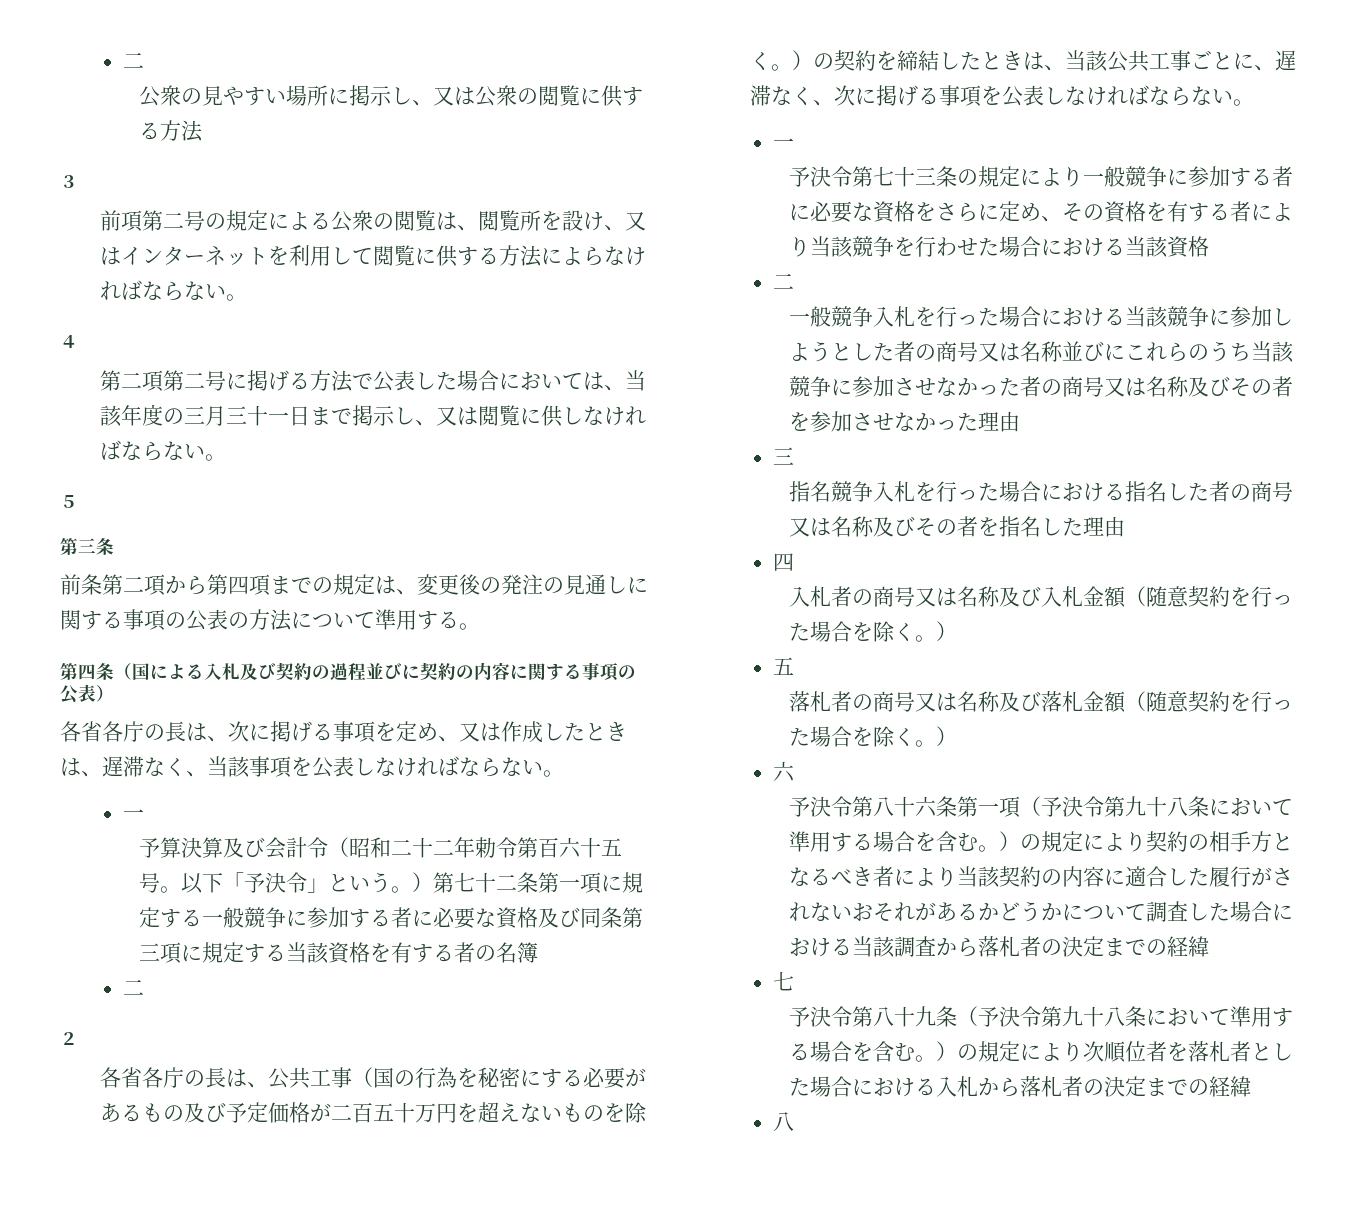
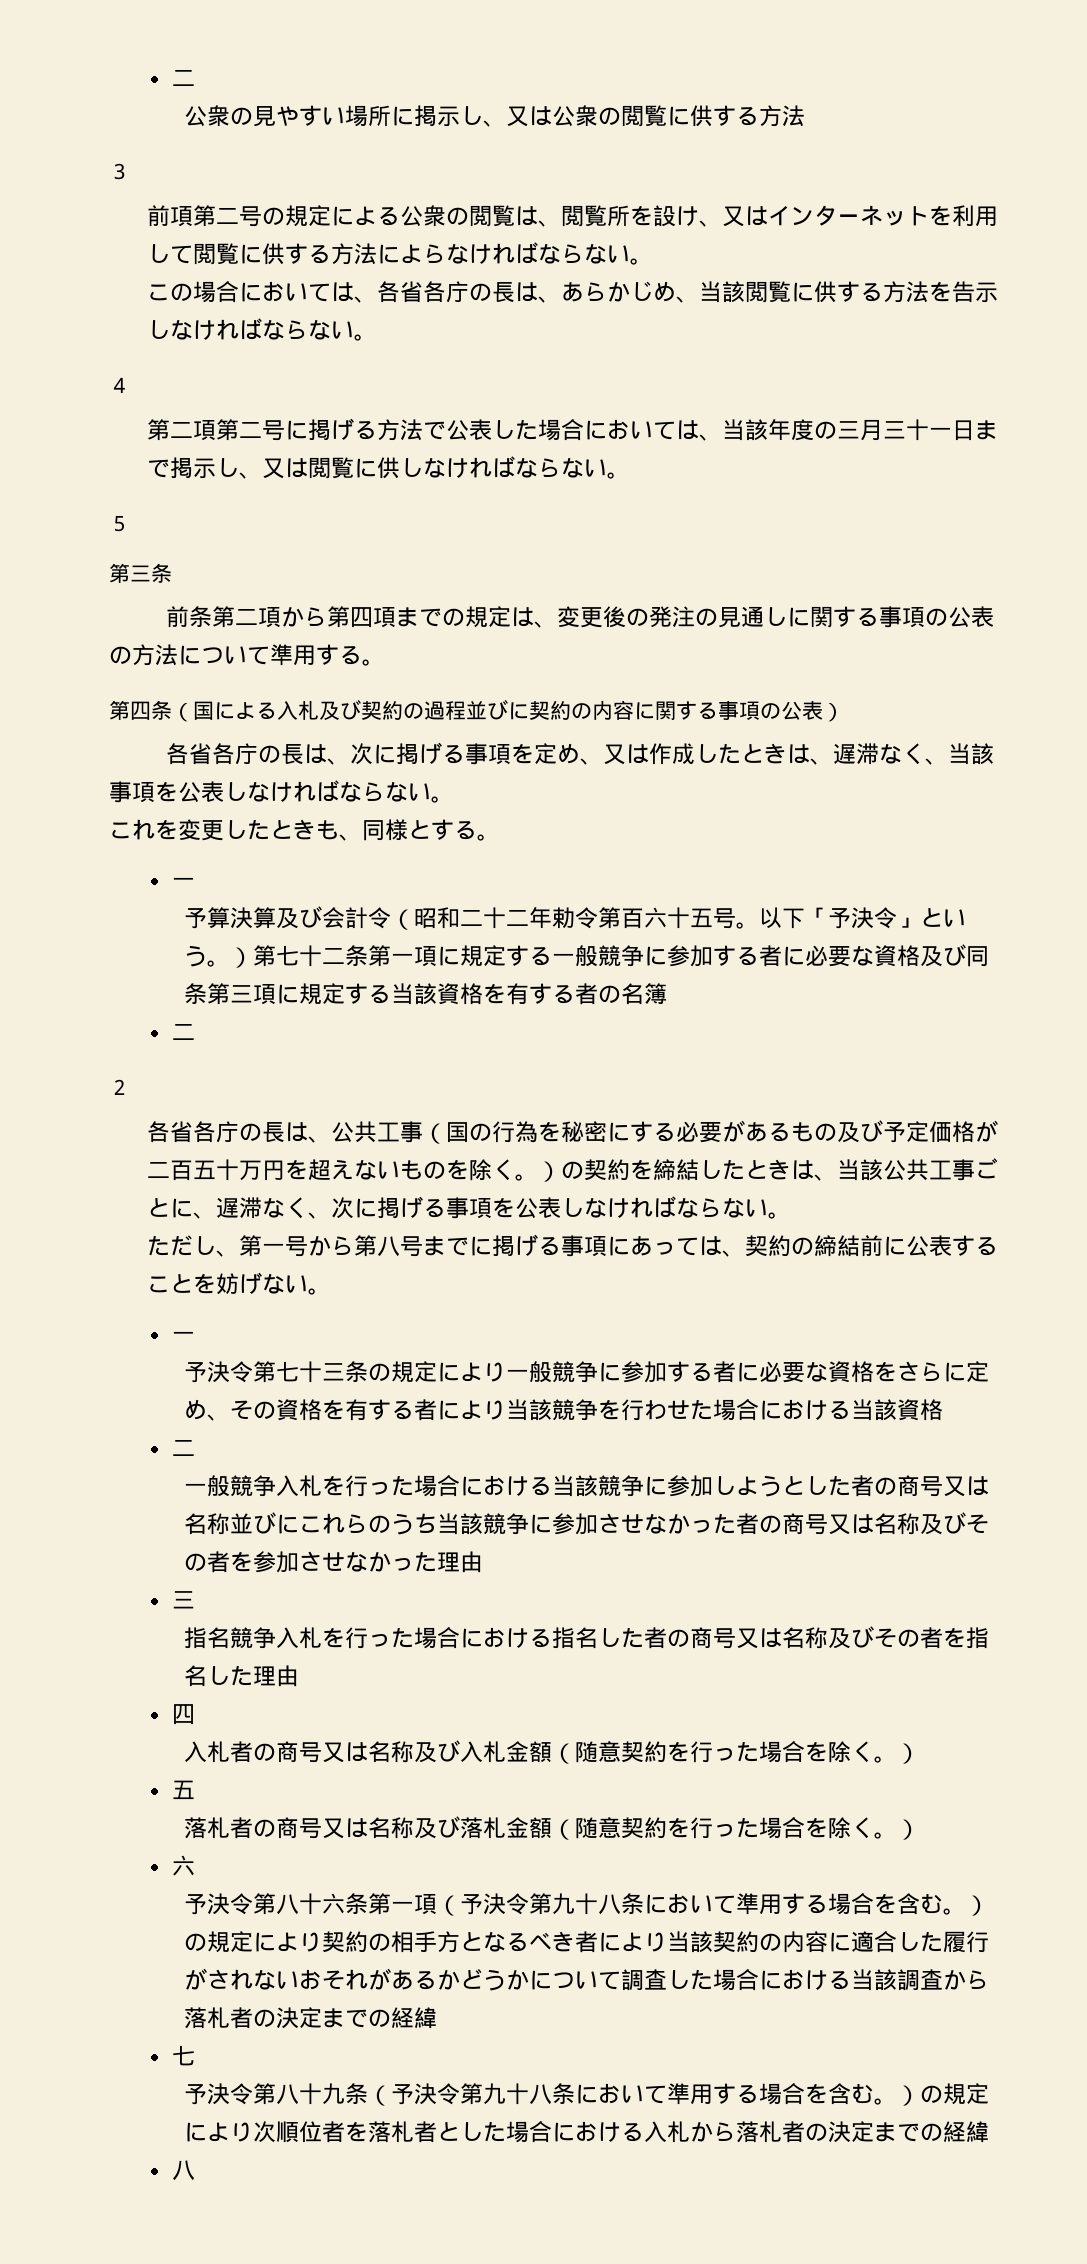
+ この場合においては、各省各庁の長は、あらかじめ、当該閲覧に供する方法を告示しなければならない。
+ これを変更したときも、同様とする。
+ ただし、第一号から第八号までに掲げる事項にあっては、契約の締結前に公表することを妨げない。

